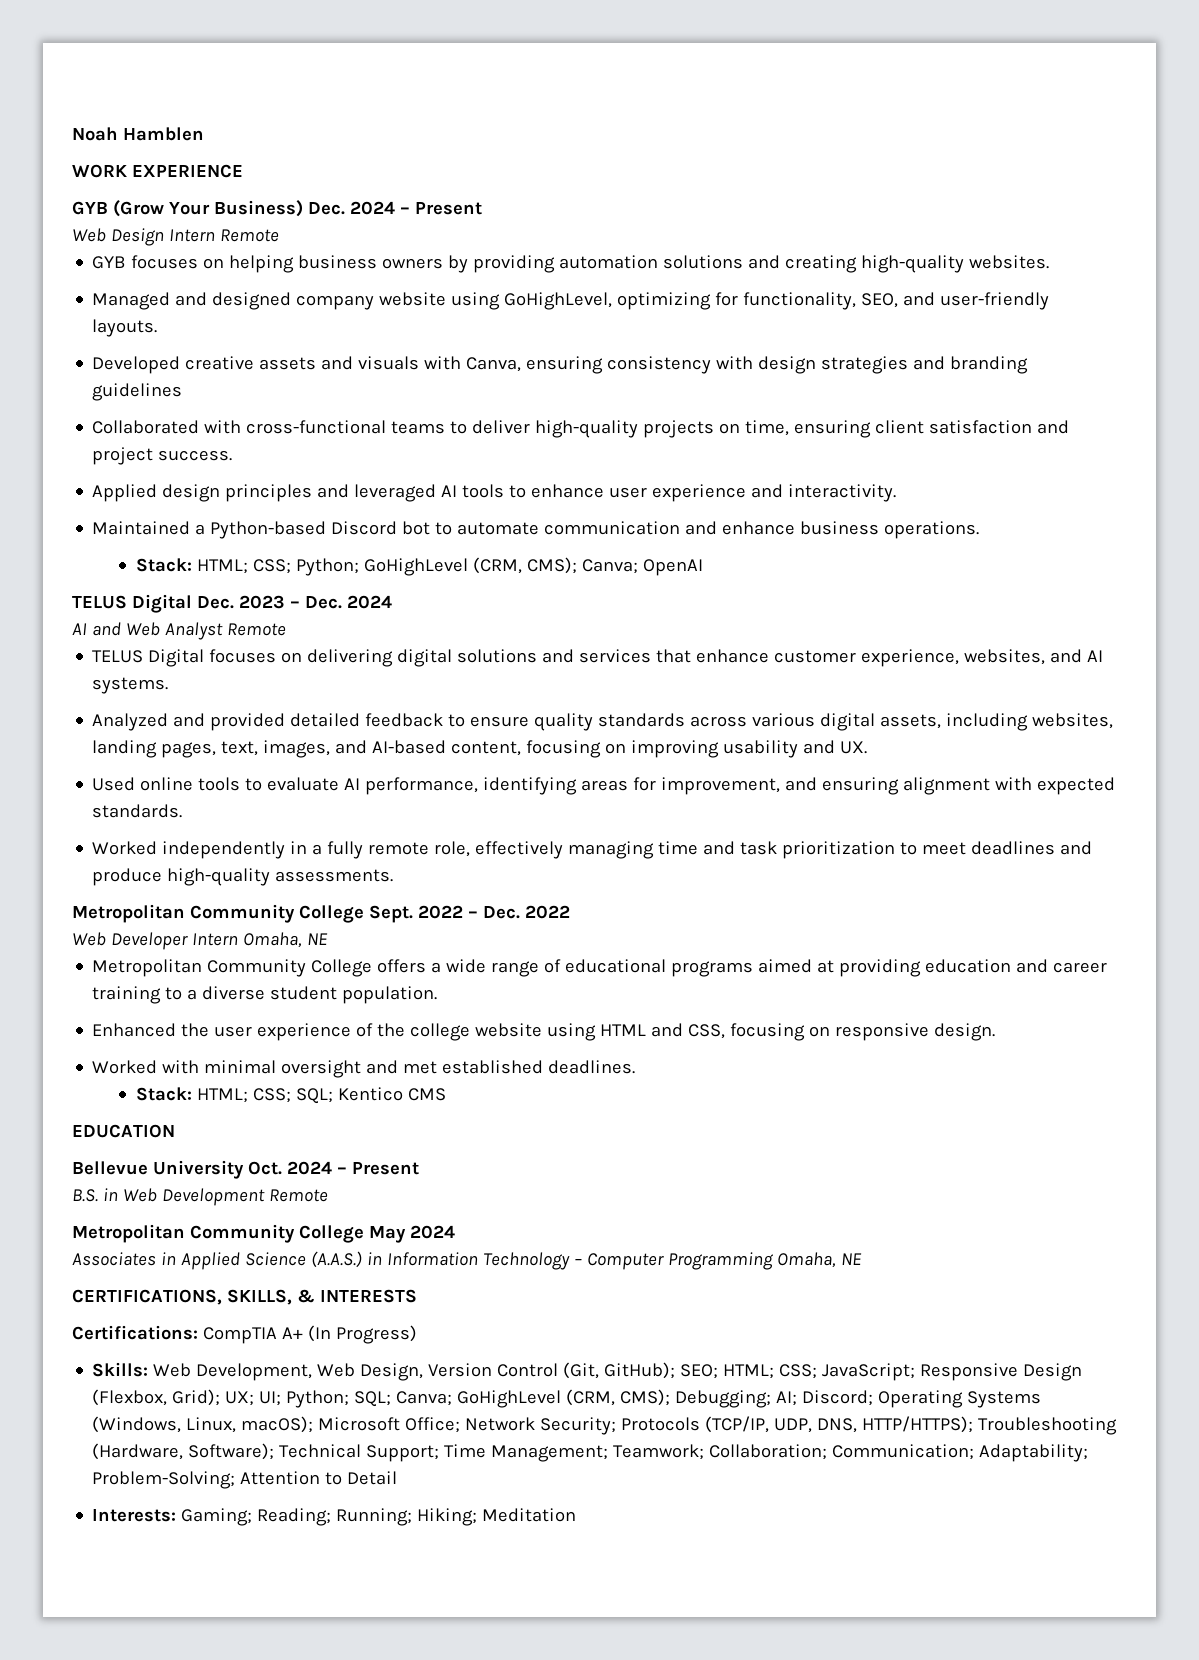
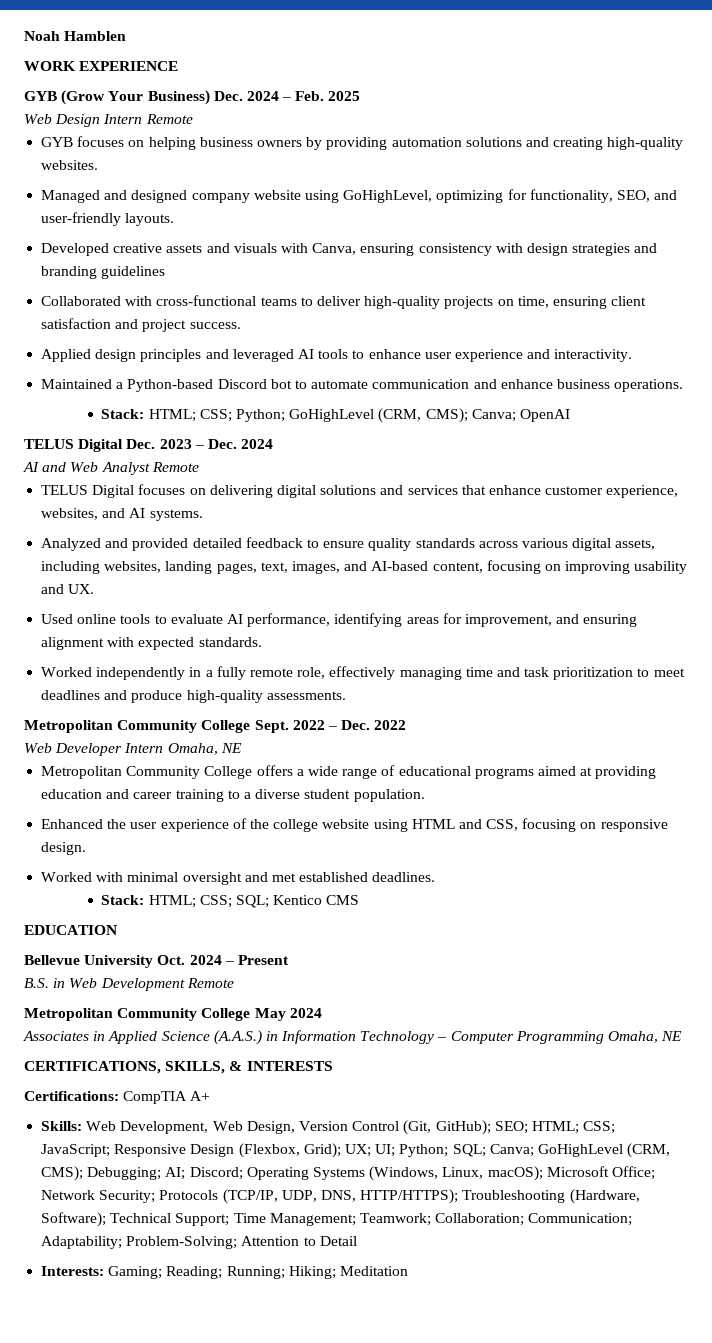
- GYB (Grow Your Business) Dec. 2024 – Present
+ GYB (Grow Your Business) Dec. 2024 – Feb. 2025
- Certifications: CompTIA A+ (In Progress)
+ Certifications: CompTIA A+

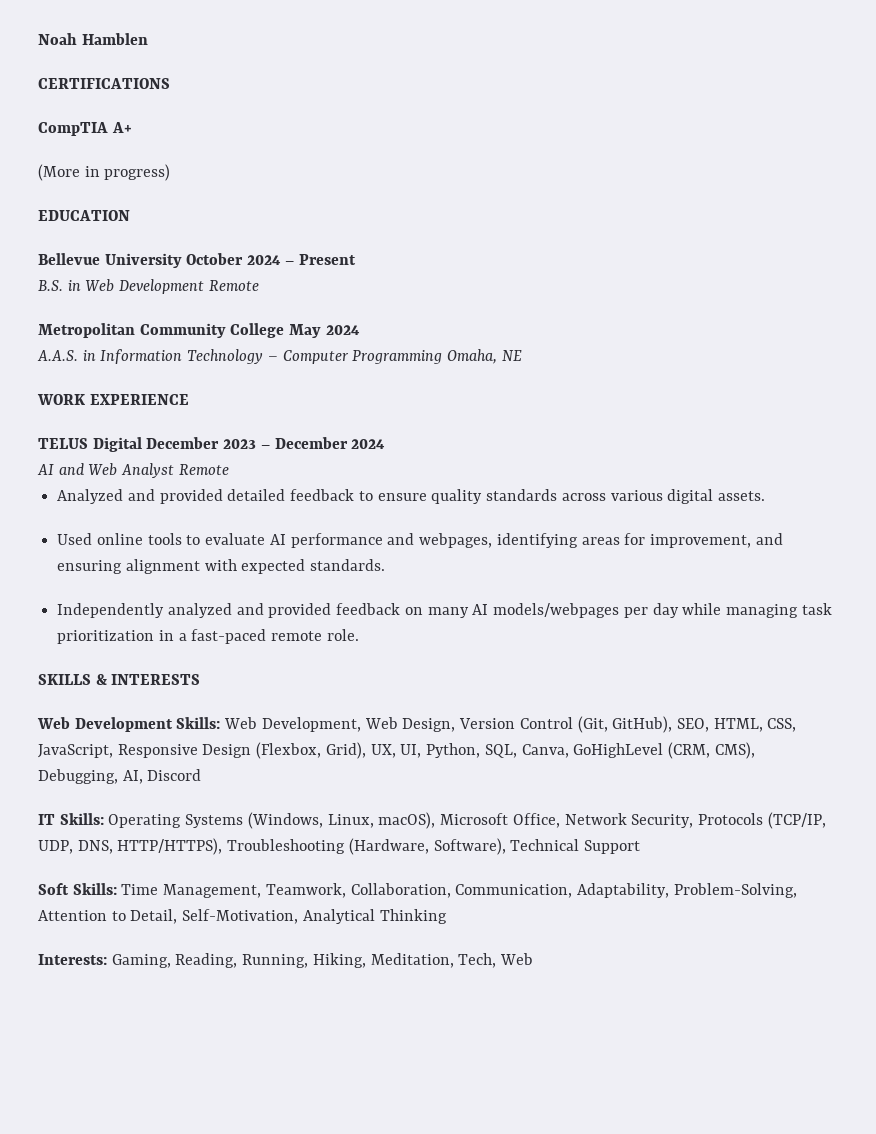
- WORK EXPERIENCE
- GYB (Grow Your Business) Dec. 2024 – Feb. 2025
- Web Design Intern Remote
- GYB focuses on helping business owners by providing automation solutions and creating high-quality websites.
- Managed and designed company website using GoHighLevel, optimizing for functionality, SEO, and user-friendly layouts.
- Developed creative assets and visuals with Canva, ensuring consistency with design strategies and branding guidelines
- Collaborated with cross-functional teams to deliver high-quality projects on time, ensuring client satisfaction and project success.
- Applied design principles and leveraged AI tools to enhance user experience and interactivity.
- Maintained a Python-based Discord bot to automate communication and enhance business operations.
- Stack: HTML; CSS; Python; GoHighLevel (CRM, CMS); Canva; OpenAI
- TELUS Digital Dec. 2023 – Dec. 2024
- AI and Web Analyst Remote
- TELUS Digital focuses on delivering digital solutions and services that enhance customer experience, websites, and AI systems.
- Analyzed and provided detailed feedback to ensure quality standards across various digital assets, including websites, landing pages, text, images, and AI-based content, focusing on improving usability and UX.
- Used online tools to evaluate AI performance, identifying areas for improvement, and ensuring alignment with expected standards.
- Worked independently in a fully remote role, effectively managing time and task prioritization to meet deadlines and produce high-quality assessments.
- Metropolitan Community College Sept. 2022 – Dec. 2022
- Web Developer Intern Omaha, NE
- Metropolitan Community College offers a wide range of educational programs aimed at providing education and career training to a diverse student population.
- Enhanced the user experience of the college website using HTML and CSS, focusing on responsive design.
- Worked with minimal oversight and met established deadlines.
- Stack: HTML; CSS; SQL; Kentico CMS
+ CERTIFICATIONS
+ CompTIA A+
+ (More in progress)
- Bellevue University Oct. 2024 – Present
+ Bellevue University October 2024 – Present
- Associates in Applied Science (A.A.S.) in Information Technology – Computer Programming Omaha, NE
+ A.A.S. in Information Technology – Computer Programming Omaha, NE
- CERTIFICATIONS, SKILLS, & INTERESTS
+ WORK EXPERIENCE
+ TELUS Digital December 2023 – December 2024
+ AI and Web Analyst Remote
+ Analyzed and provided detailed feedback to ensure quality standards across various digital assets.
+ Used online tools to evaluate AI performance and webpages, identifying areas for improvement, and ensuring alignment with expected standards.
+ Independently analyzed and provided feedback on many AI models/webpages per day while managing task prioritization in a fast-paced remote role.
+ SKILLS & INTERESTS
- Certifications: CompTIA A+
- Skills: Web Development, Web Design, Version Control (Git, GitHub); SEO; HTML; CSS; JavaScript; Responsive Design (Flexbox, Grid); UX; UI; Python; SQL; Canva; GoHighLevel (CRM, CMS); Debugging; AI; Discord; Operating Systems (Windows, Linux, macOS); Microsoft Office; Network Security; Protocols (TCP/IP, UDP, DNS, HTTP/HTTPS); Troubleshooting (Hardware, Software); Technical Support; Time Management; Teamwork; Collaboration; Communication; Adaptability; Problem-Solving; Attention to Detail
- Interests: Gaming; Reading; Running; Hiking; Meditation
+ Web Development Skills: Web Development, Web Design, Version Control (Git, GitHub), SEO, HTML, CSS, JavaScript, Responsive Design (Flexbox, Grid), UX, UI, Python, SQL, Canva, GoHighLevel (CRM, CMS), Debugging, AI, Discord
+ IT Skills: Operating Systems (Windows, Linux, macOS), Microsoft Office, Network Security, Protocols (TCP/IP, UDP, DNS, HTTP/HTTPS), Troubleshooting (Hardware, Software), Technical Support
+ Soft Skills: Time Management, Teamwork, Collaboration, Communication, Adaptability, Problem-Solving, Attention to Detail, Self-Motivation, Analytical Thinking
+ Interests: Gaming, Reading, Running, Hiking, Meditation, Tech, Web

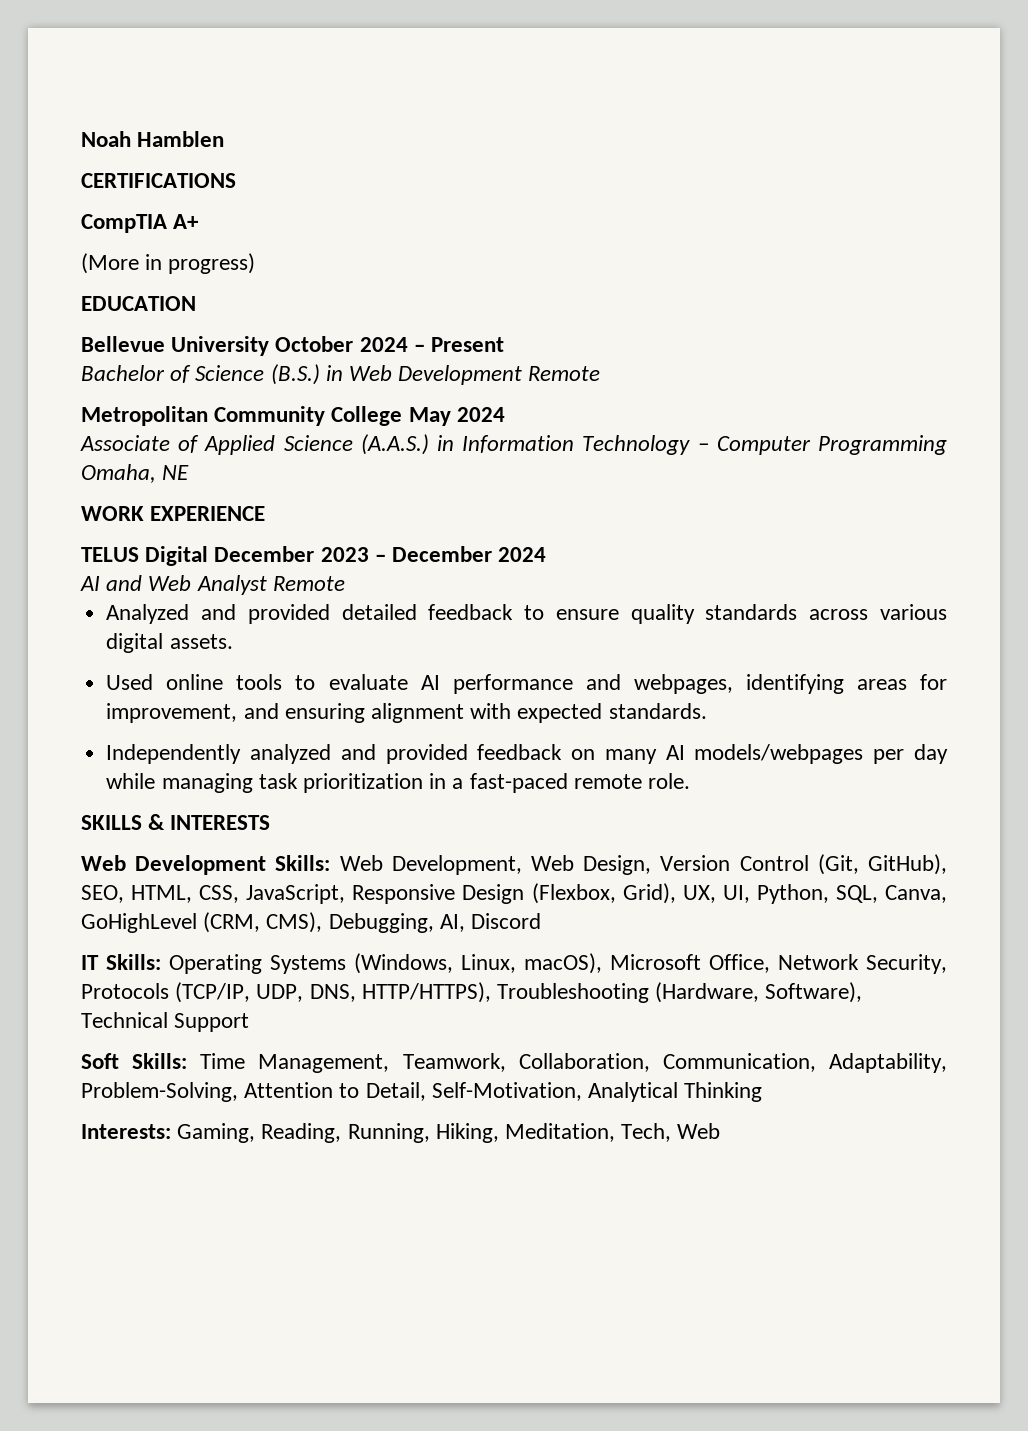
- B.S. in Web Development Remote
+ Bachelor of Science (B.S.) in Web Development Remote
- A.A.S. in Information Technology – Computer Programming Omaha, NE
+ Associate of Applied Science (A.A.S.) in Information Technology – Computer Programming Omaha, NE

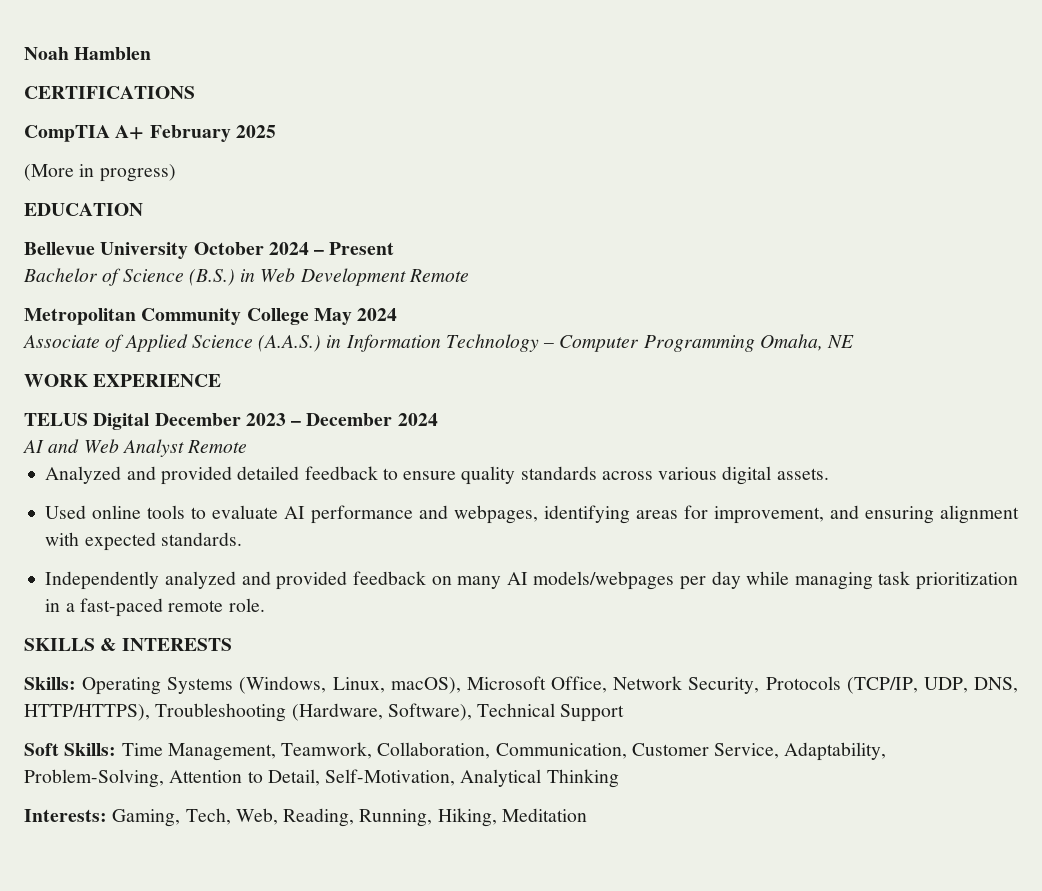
- CompTIA A+
+ CompTIA A+ February 2025
- Web Development Skills: Web Development, Web Design, Version Control (Git, GitHub), SEO, HTML, CSS, JavaScript, Responsive Design (Flexbox, Grid), UX, UI, Python, SQL, Canva, GoHighLevel (CRM, CMS), Debugging, AI, Discord
- IT Skills: Operating Systems (Windows, Linux, macOS), Microsoft Office, Network Security, Protocols (TCP/IP, UDP, DNS, HTTP/HTTPS), Troubleshooting (Hardware, Software), Technical Support
+ Skills: Operating Systems (Windows, Linux, macOS), Microsoft Office, Network Security, Protocols (TCP/IP, UDP, DNS, HTTP/HTTPS), Troubleshooting (Hardware, Software), Technical Support
- Soft Skills: Time Management, Teamwork, Collaboration, Communication, Adaptability, Problem-Solving, Attention to Detail, Self-Motivation, Analytical Thinking
+ Soft Skills: Time Management, Teamwork, Collaboration, Communication, Customer Service, Adaptability, Problem-Solving, Attention to Detail, Self-Motivation, Analytical Thinking
- Interests: Gaming, Reading, Running, Hiking, Meditation, Tech, Web
+ Interests: Gaming, Tech, Web, Reading, Running, Hiking, Meditation

